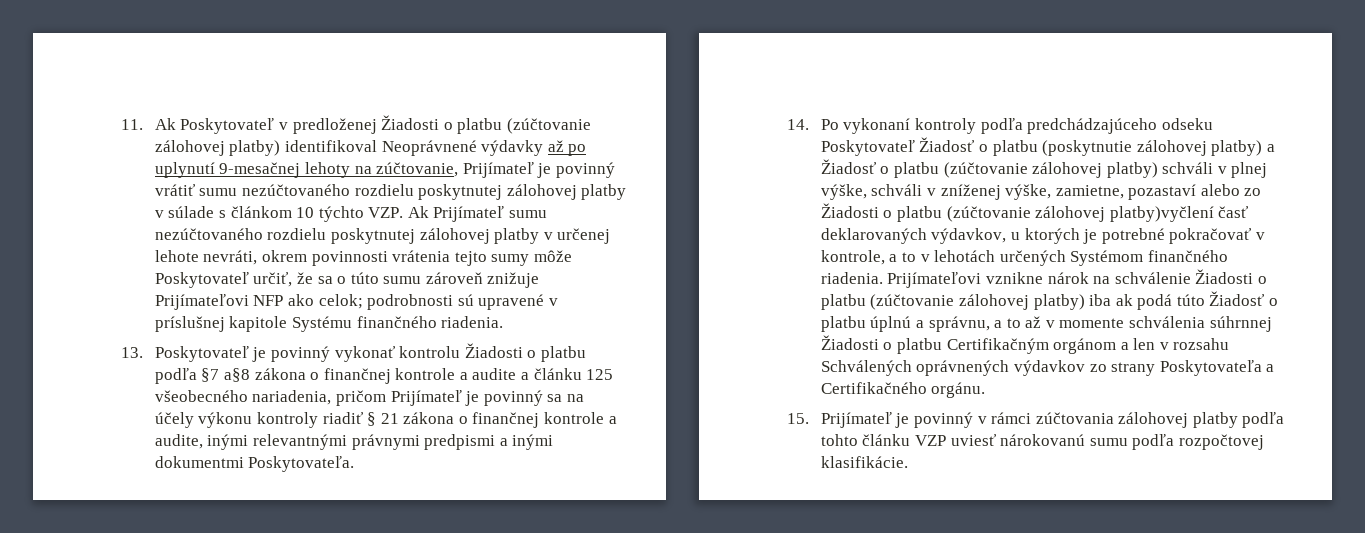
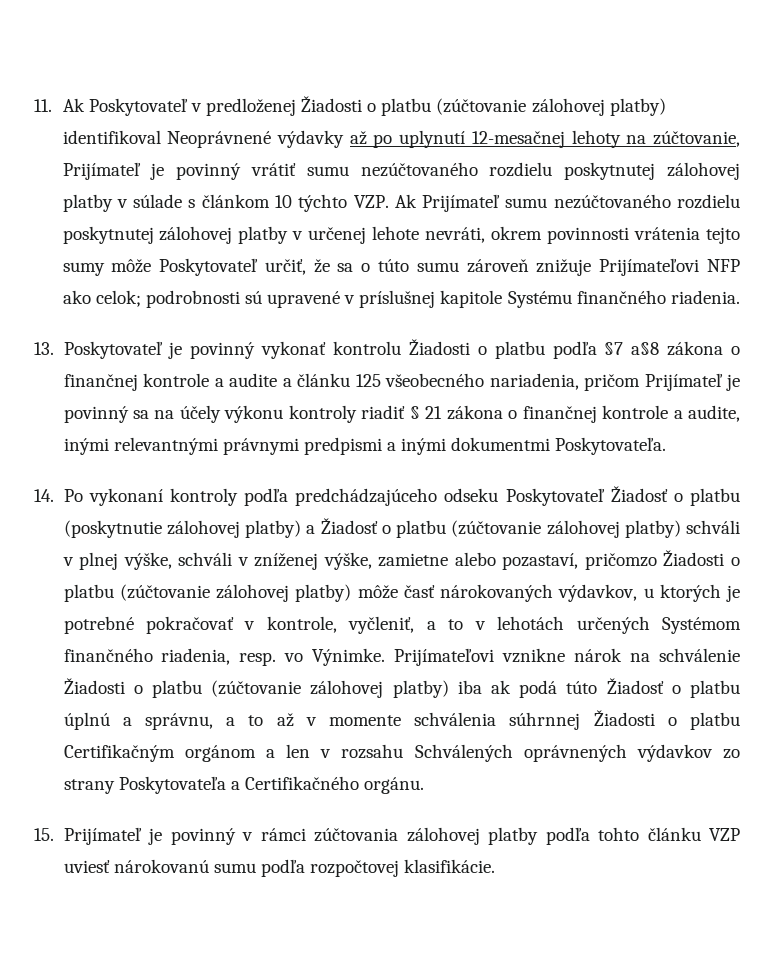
- 11. Ak Poskytovateľ v predloženej Žiadosti o platbu (zúčtovanie zálohovej platby) identifikoval Neoprávnené výdavky až po uplynutí 9-mesačnej lehoty na zúčtovanie, Prijímateľ je povinný vrátiť sumu nezúčtovaného rozdielu poskytnutej zálohovej platby v súlade s článkom 10 týchto VZP. Ak Prijímateľ sumu nezúčtovaného rozdielu poskytnutej zálohovej platby v určenej lehote nevráti, okrem povinnosti vrátenia tejto sumy môže Poskytovateľ určiť, že sa o túto sumu zároveň znižuje Prijímateľovi NFP ako celok;
+ 11. Ak Poskytovateľ v predloženej Žiadosti o platbu (zúčtovanie zálohovej platby) identifikoval Neoprávnené výdavky až po uplynutí 12-mesačnej lehoty na zúčtovanie, Prijímateľ je povinný vrátiť sumu nezúčtovaného rozdielu poskytnutej zálohovej platby v súlade s článkom 10 týchto VZP. Ak Prijímateľ sumu nezúčtovaného rozdielu poskytnutej zálohovej platby v určenej lehote nevráti, okrem povinnosti vrátenia tejto sumy môže Poskytovateľ určiť, že sa o túto sumu zároveň znižuje Prijímateľovi NFP ako celok;
- 14. Po vykonaní kontroly podľa predchádzajúceho odseku Poskytovateľ Žiadosť o platbu (poskytnutie zálohovej platby) a Žiadosť o platbu (zúčtovanie zálohovej platby) schváli v plnej výške, schváli v zníženej výške, zamietne, pozastaví alebo zo Žiadosti o platbu (zúčtovanie zálohovej platby)vyčlení časť deklarovaných výdavkov, u ktorých je potrebné pokračovať v kontrole, a to v lehotách určených Systémom finančného riadenia.
+ 14. Po vykonaní kontroly podľa predchádzajúceho odseku Poskytovateľ Žiadosť o platbu (poskytnutie zálohovej platby) a Žiadosť o platbu (zúčtovanie zálohovej platby) schváli v plnej výške, schváli v zníženej výške, zamietne alebo pozastaví, pričomzo Žiadosti o platbu (zúčtovanie zálohovej platby) môže časť nárokovaných výdavkov, u ktorých je potrebné pokračovať v kontrole, vyčleniť, a to v lehotách určených Systémom finančného riadenia, resp. vo Výnimke.

